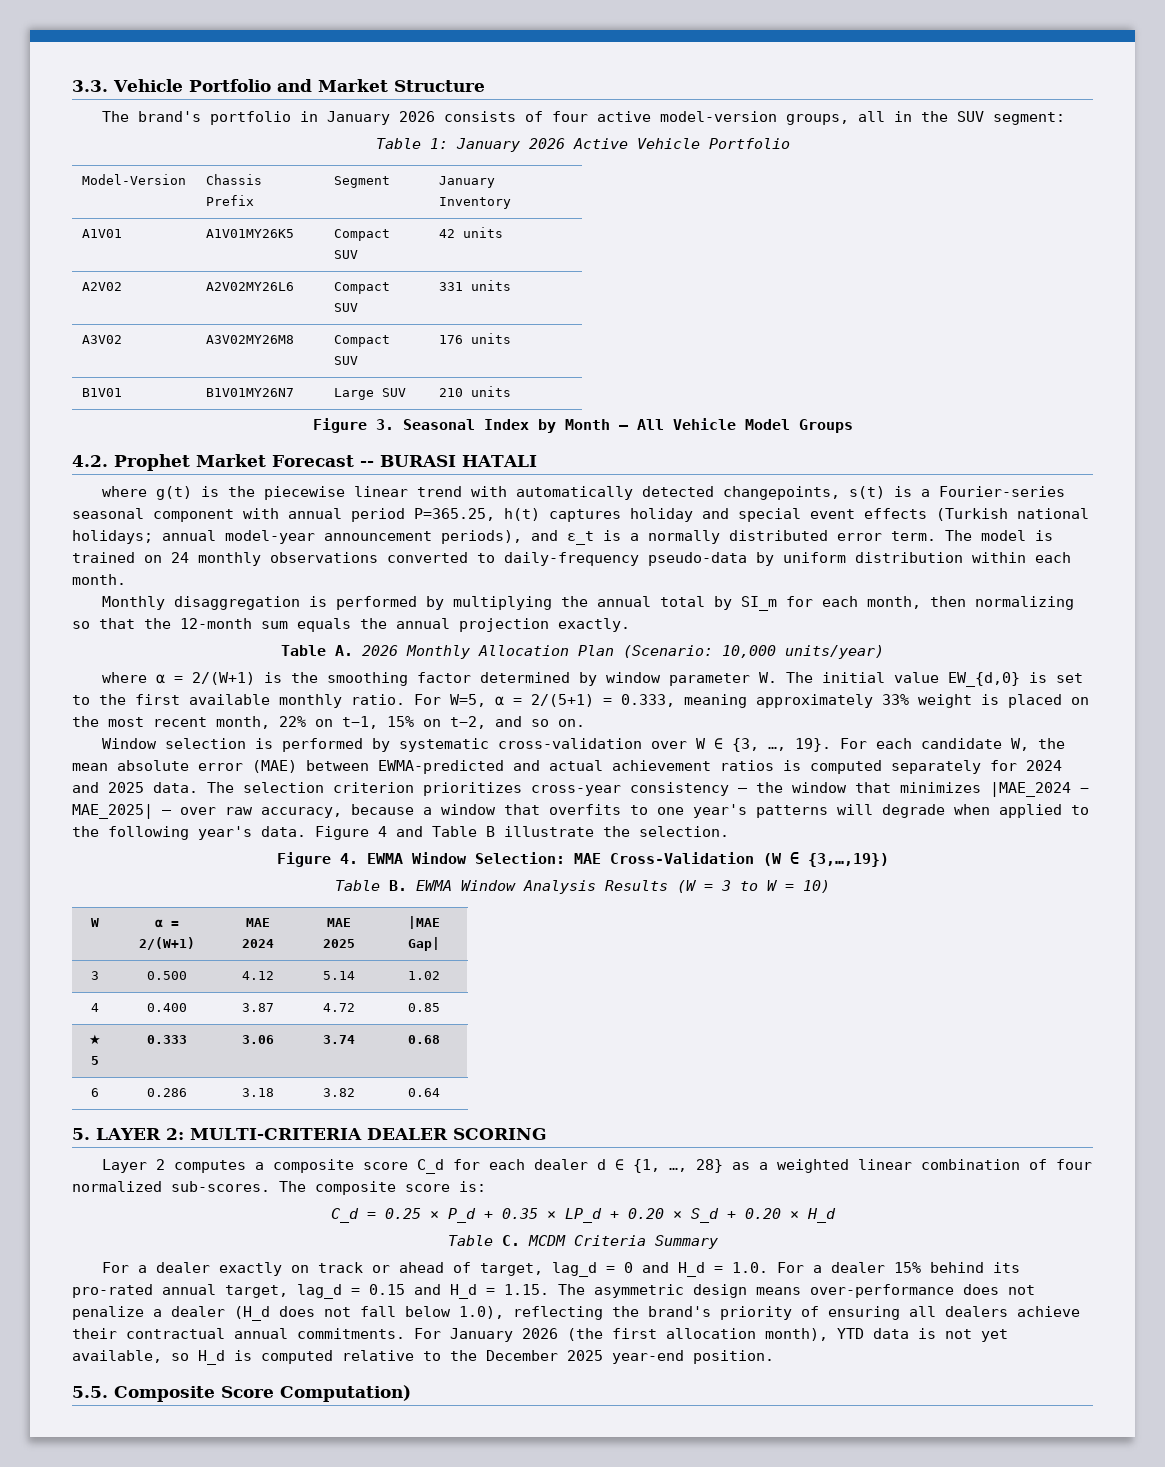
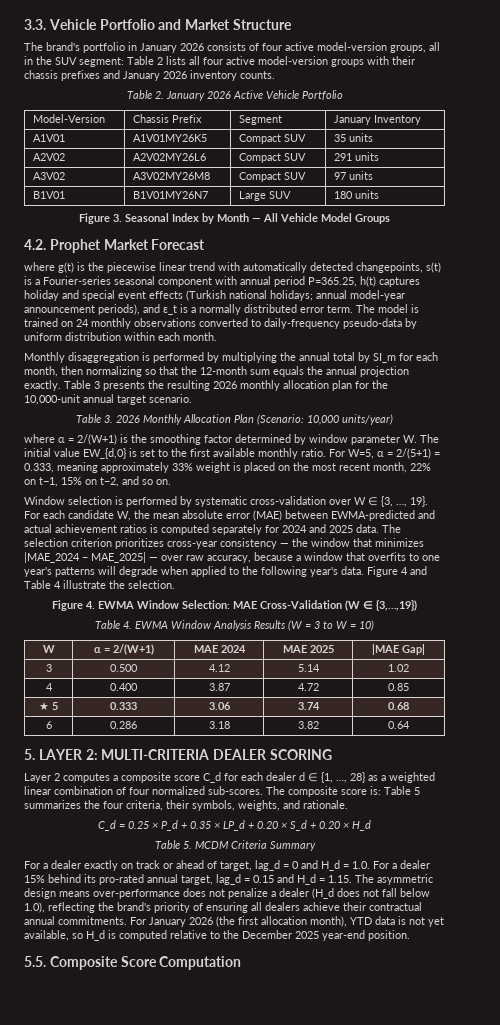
- The brand's portfolio in January 2026 consists of four active model-version groups, all in the SUV segment:
- Table 1: January 2026 Active Vehicle Portfolio
+ The brand's portfolio in January 2026 consists of four active model-version groups, all in the SUV segment: Table 2 lists all four active model-version groups with their chassis prefixes and January 2026 inventory counts.
+ Table 2. January 2026 Active Vehicle Portfolio
- A1V01 | A1V01MY26K5 | Compact SUV | 42 units
+ A1V01 | A1V01MY26K5 | Compact SUV | 35 units
- A2V02 | A2V02MY26L6 | Compact SUV | 331 units
+ A2V02 | A2V02MY26L6 | Compact SUV | 291 units
- A3V02 | A3V02MY26M8 | Compact SUV | 176 units
+ A3V02 | A3V02MY26M8 | Compact SUV | 97 units
- B1V01 | B1V01MY26N7 | Large SUV | 210 units
+ B1V01 | B1V01MY26N7 | Large SUV | 180 units
- 4.2. Prophet Market Forecast -- BURASI HATALI
+ 4.2. Prophet Market Forecast
- Monthly disaggregation is performed by multiplying the annual total by SI_m for each month, then normalizing so that the 12-month sum equals the annual projection exactly.
- Table A. 2026 Monthly Allocation Plan (Scenario: 10,000 units/year)
+ Monthly disaggregation is performed by multiplying the annual total by SI_m for each month, then normalizing so that the 12-month sum equals the annual projection exactly. Table 3 presents the resulting 2026 monthly allocation plan for the 10,000-unit annual target scenario.
+ Table 3. 2026 Monthly Allocation Plan (Scenario: 10,000 units/year)
- Figure 4 and Table B illustrate the selection.
+ Figure 4 and Table 4 illustrate the selection.
- Table B. EWMA Window Analysis Results (W = 3 to W = 10)
+ Table 4. EWMA Window Analysis Results (W = 3 to W = 10)
- The composite score is:
+ The composite score is: Table 5 summarizes the four criteria, their symbols, weights, and rationale.
- Table C. MCDM Criteria Summary
+ Table 5. MCDM Criteria Summary
- 5.5. Composite Score Computation)
+ 5.5. Composite Score Computation

